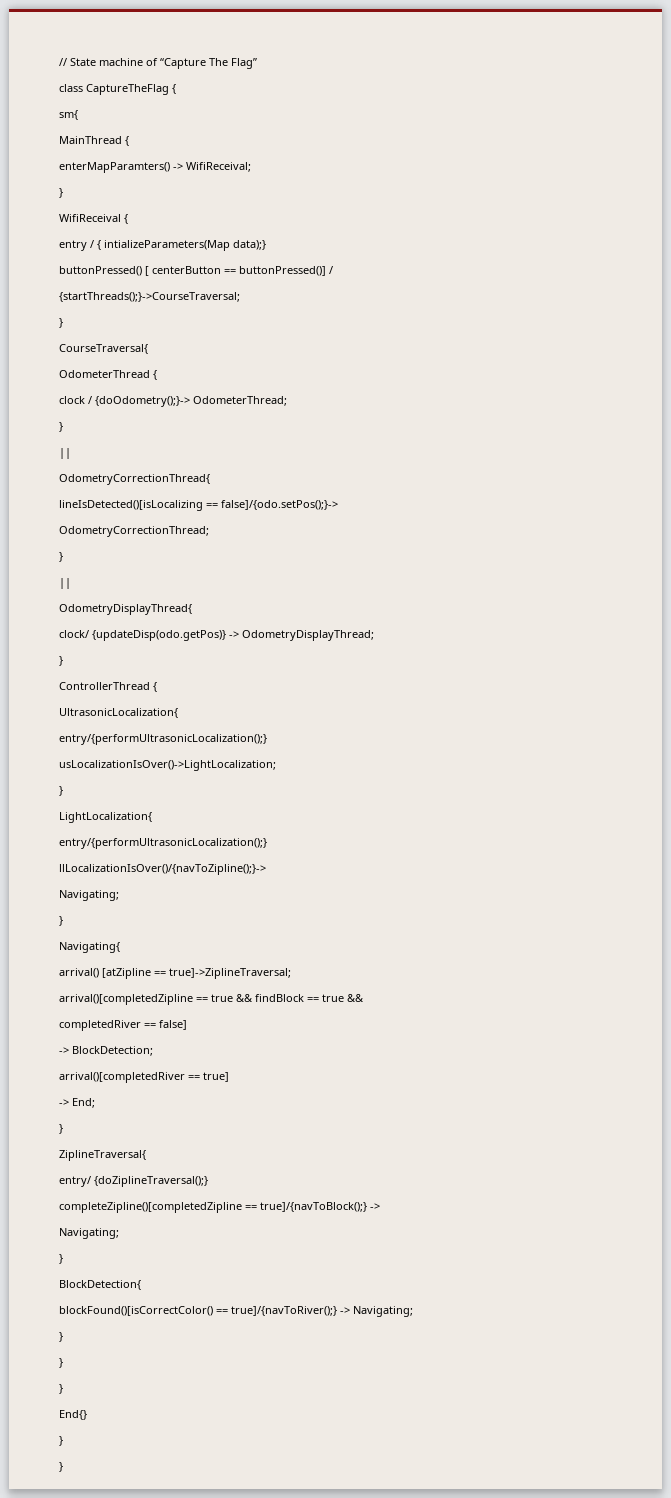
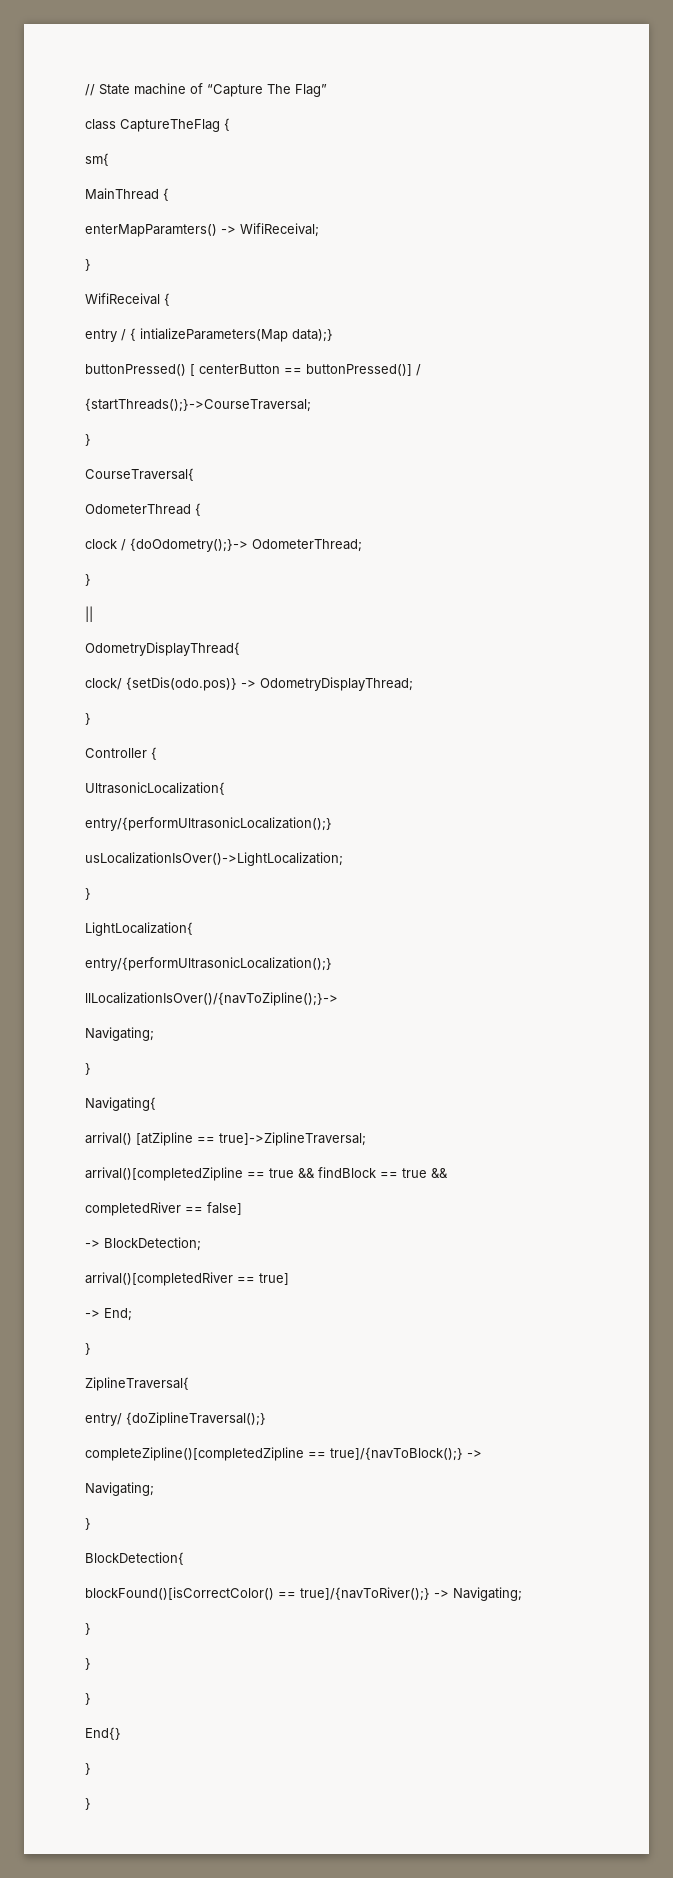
- OdometryCorrectionThread{
- lineIsDetected()[isLocalizing == false]/{odo.setPos();}->
- OdometryCorrectionThread;
- }
- ||
- clock/ {updateDisp(odo.getPos)} -> OdometryDisplayThread;
+ clock/ {setDis(odo.pos)} -> OdometryDisplayThread;
- ControllerThread {
+ Controller {

